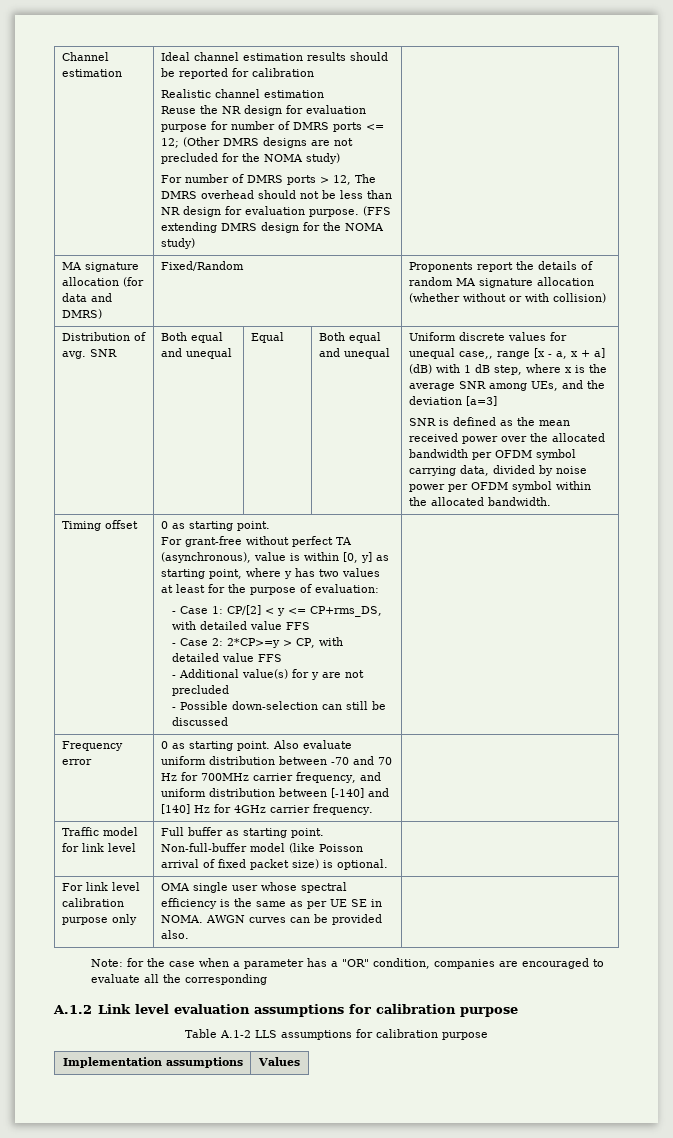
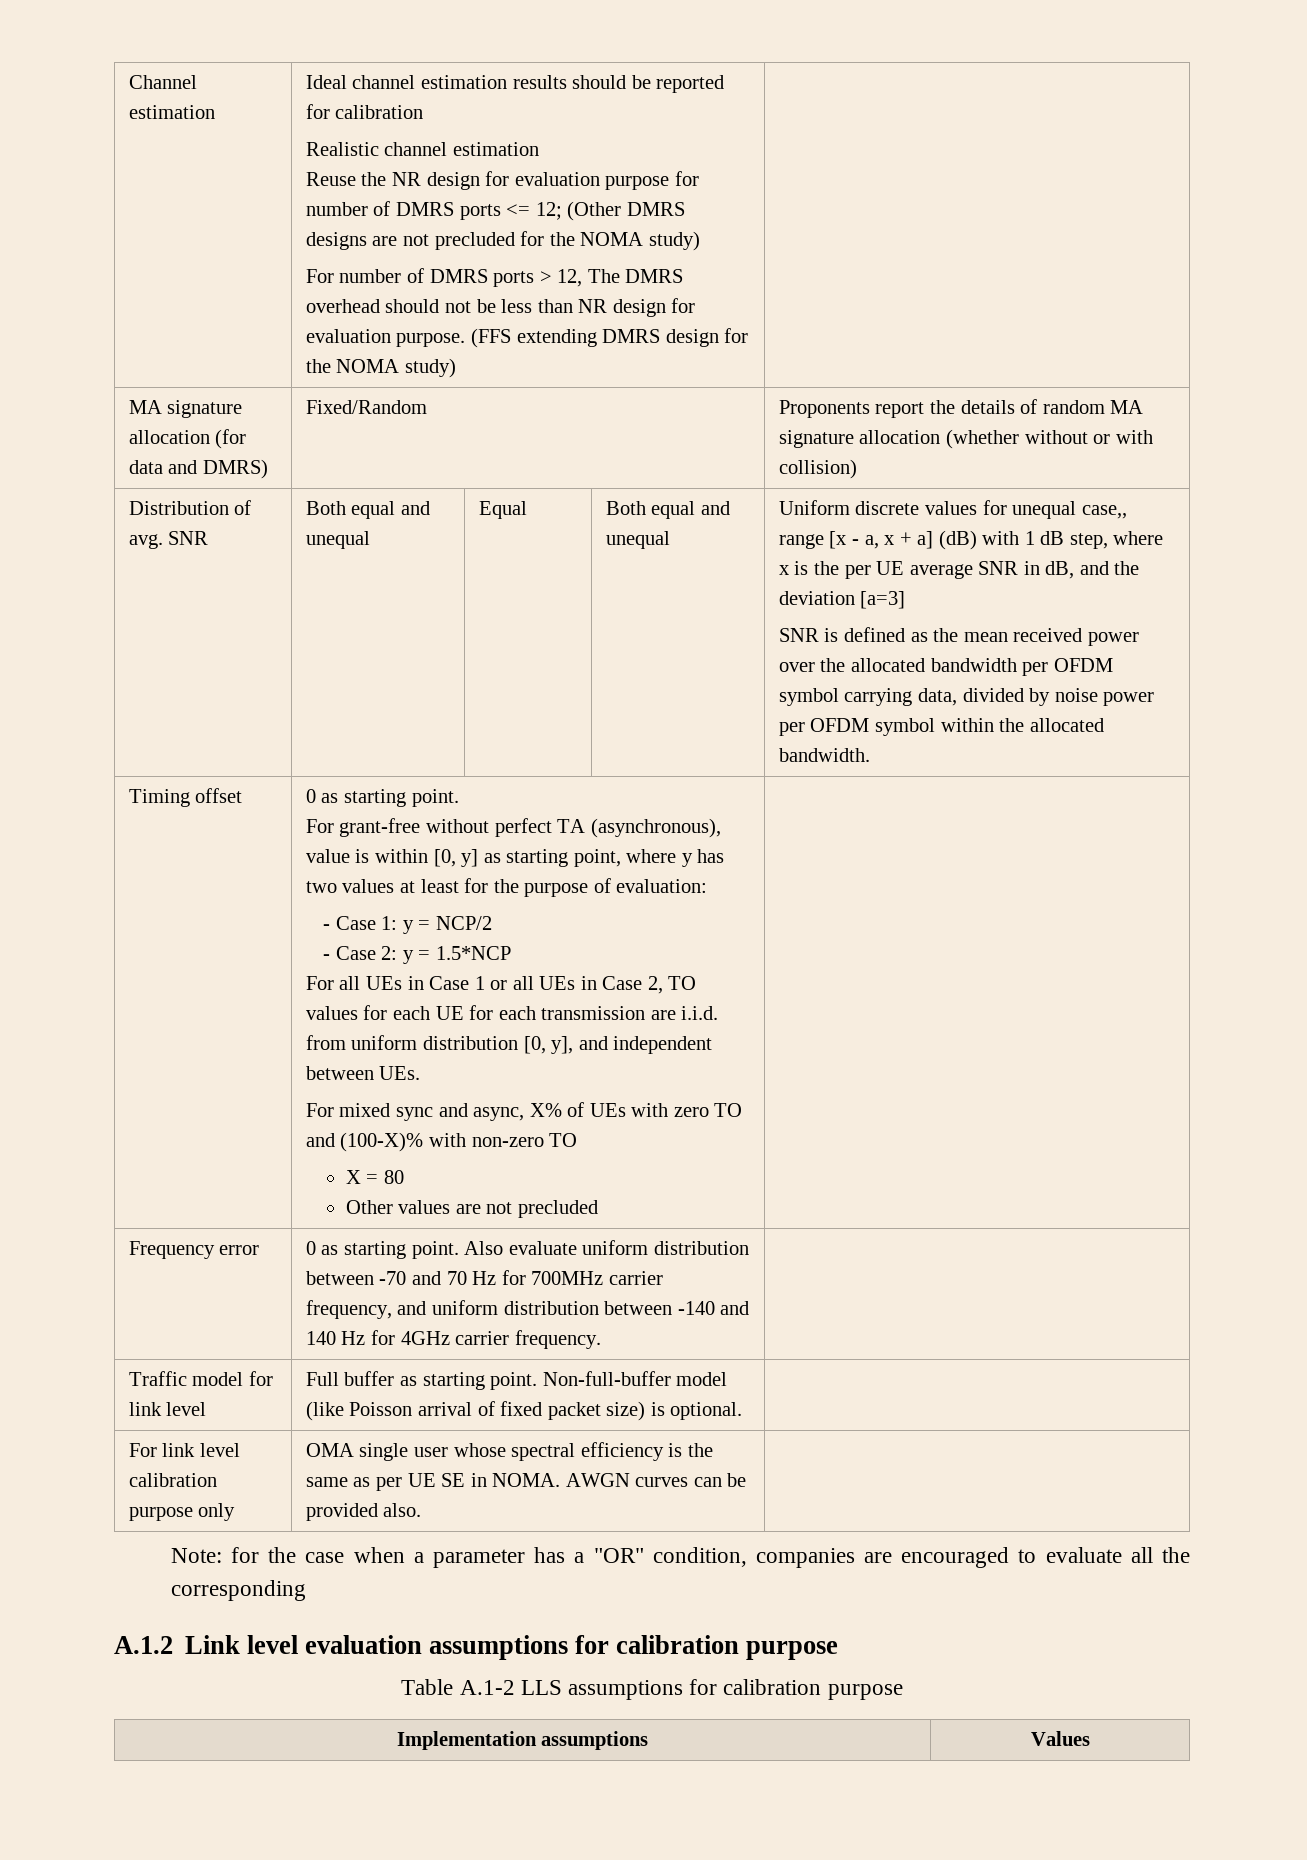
- Uniform discrete values for unequal case,, range [x - a, x + a] (dB) with 1 dB step, where x is the average SNR among UEs, and the deviation [a=3]
+ Uniform discrete values for unequal case,, range [x - a, x + a] (dB) with 1 dB step, where x is the per UE average SNR in dB, and the deviation [a=3]
- - Case 1: CP/[2] < y <= CP+rms_DS, with detailed value FFS
- - Case 2: 2*CP>=y > CP, with detailed value FFS
- - Additional value(s) for y are not precluded
- - Possible down-selection can still be discussed
+ - Case 1: y = NCP/2
+ - Case 2: y = 1.5*NCP
+ For all UEs in Case 1 or all UEs in Case 2, TO values for each UE for each transmission are i.i.d. from uniform distribution [0, y], and independent between UEs.
+ For mixed sync and async, X% of UEs with zero TO and (100-X)% with non-zero TO
+ X = 80
+ Other values are not precluded
- Frequency error | 0 as starting point. Also evaluate uniform distribution between -70 and 70 Hz for 700MHz carrier frequency, and uniform distribution between [-140] and [140] Hz for 4GHz carrier frequency. |
+ Frequency error | 0 as starting point. Also evaluate uniform distribution between -70 and 70 Hz for 700MHz carrier frequency, and uniform distribution between -140 and 140 Hz for 4GHz carrier frequency. |

